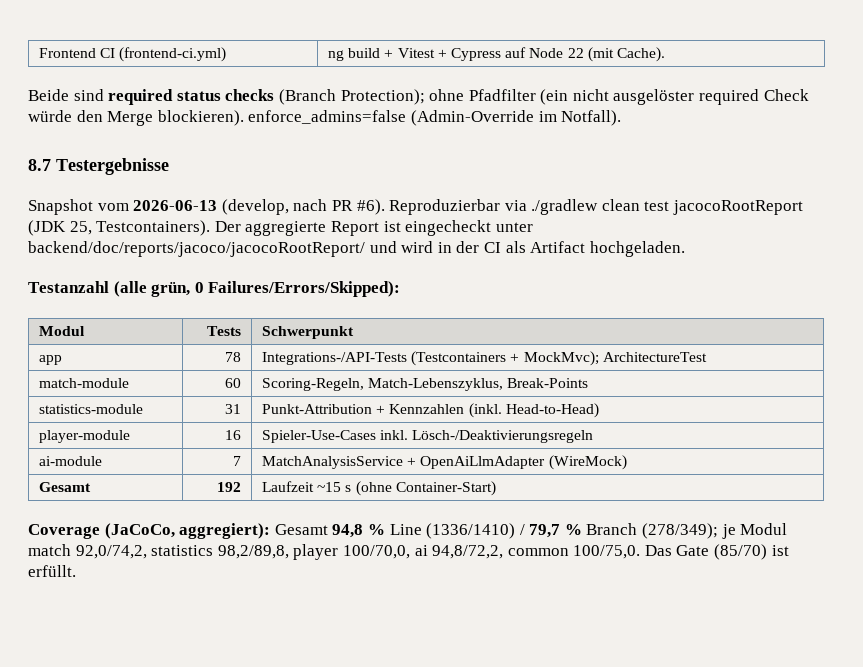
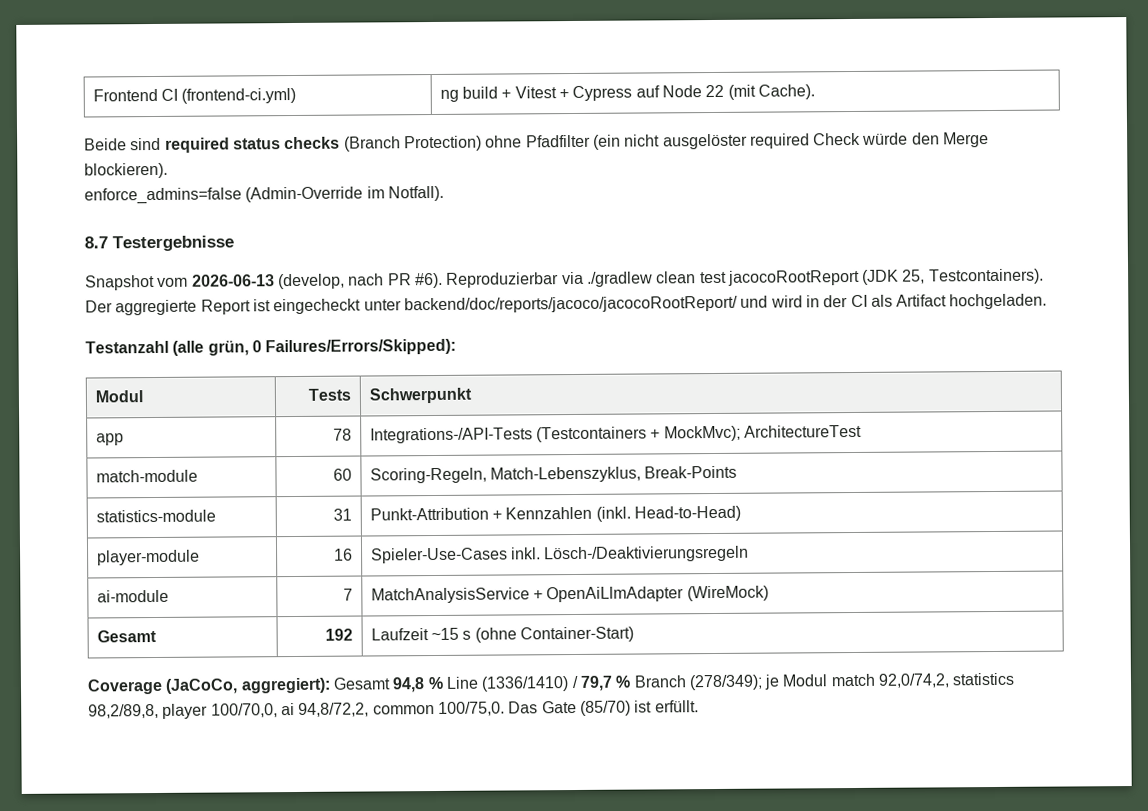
- Beide sind required status checks (Branch Protection); ohne Pfadfilter (ein nicht ausgelöster required Check würde den Merge blockieren). enforce_admins=false (Admin-Override im Notfall).
+ Beide sind required status checks (Branch Protection) ohne Pfadfilter (ein nicht ausgelöster required Check würde den Merge blockieren).
+ enforce_admins=false (Admin-Override im Notfall).

